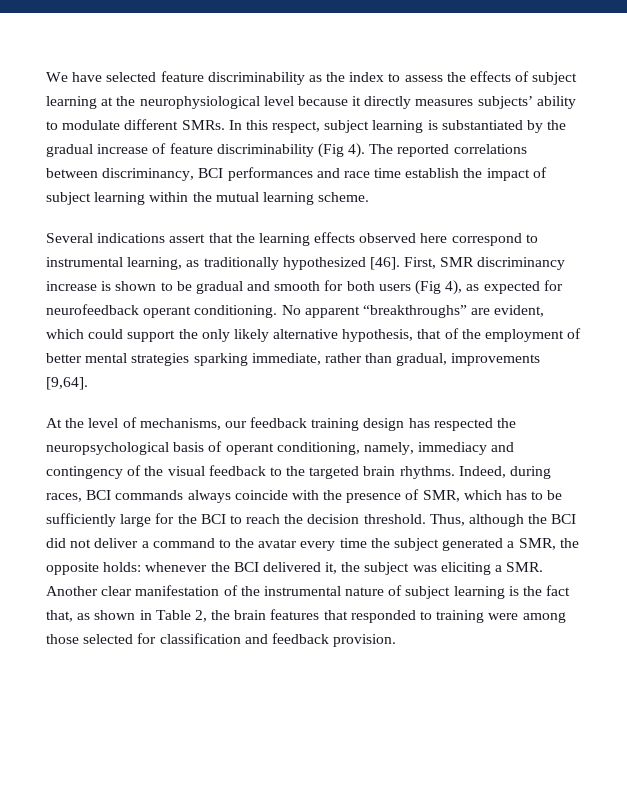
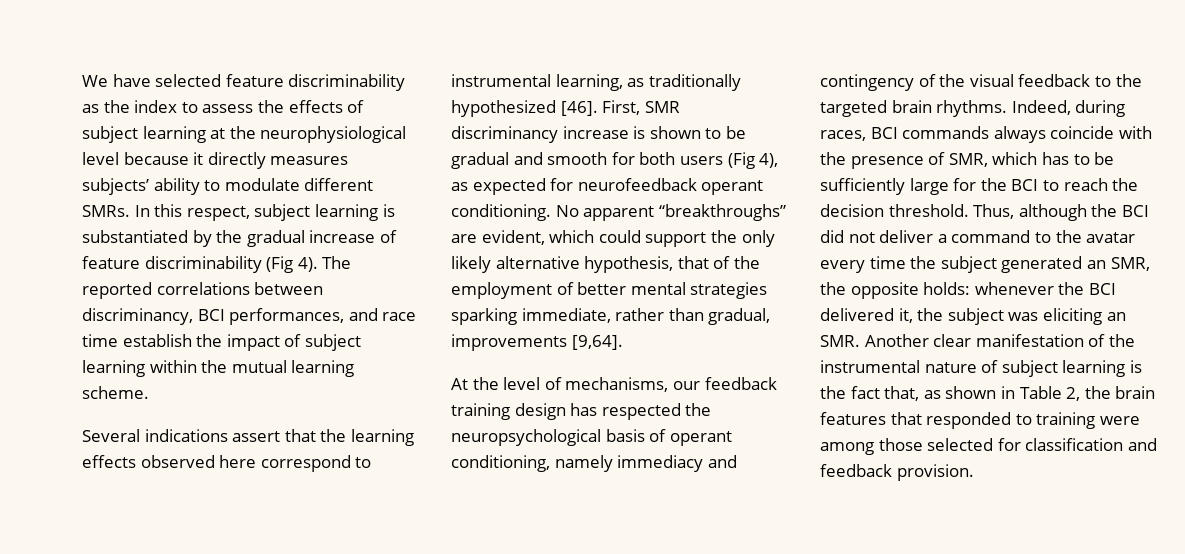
- The reported correlations between discriminancy, BCI performances and race time establish the impact of subject learning within the mutual learning scheme.
+ The reported correlations between discriminancy, BCI performances, and race time establish the impact of subject learning within the mutual learning scheme.
- At the level of mechanisms, our feedback training design has respected the neuropsychological basis of operant conditioning, namely, immediacy and contingency of the visual feedback to the targeted brain rhythms.
+ At the level of mechanisms, our feedback training design has respected the neuropsychological basis of operant conditioning, namely immediacy and contingency of the visual feedback to the targeted brain rhythms.
- Thus, although the BCI did not deliver a command to the avatar every time the subject generated a SMR, the opposite holds:
+ Thus, although the BCI did not deliver a command to the avatar every time the subject generated an SMR, the opposite holds:
- whenever the BCI delivered it, the subject was eliciting a SMR. Another clear manifestation of the instrumental nature of subject learning is the fact that, as shown in Table 2, the brain features that responded to training were among those selected for classification and feedback provision.
+ whenever the BCI delivered it, the subject was eliciting an SMR. Another clear manifestation of the instrumental nature of subject learning is the fact that, as shown in Table 2, the brain features that responded to training were among those selected for classification and feedback provision.

